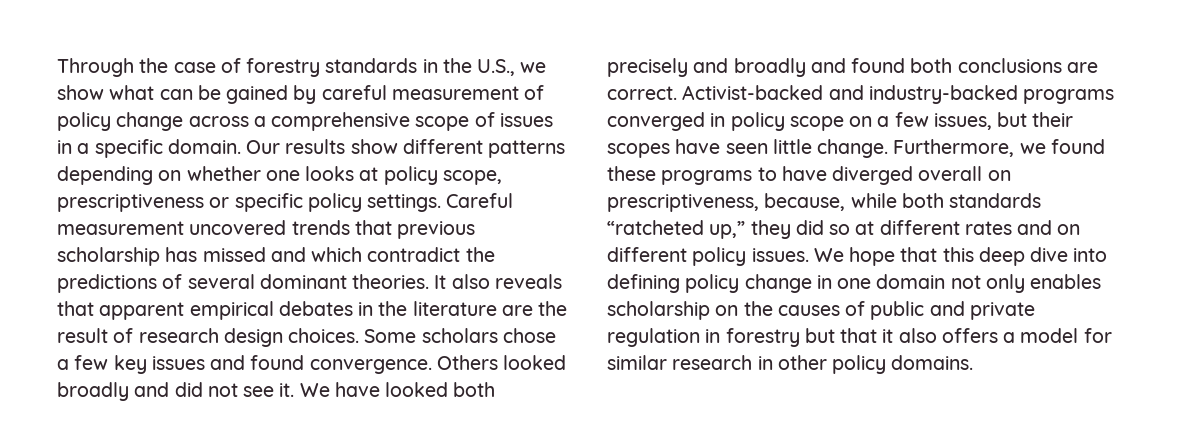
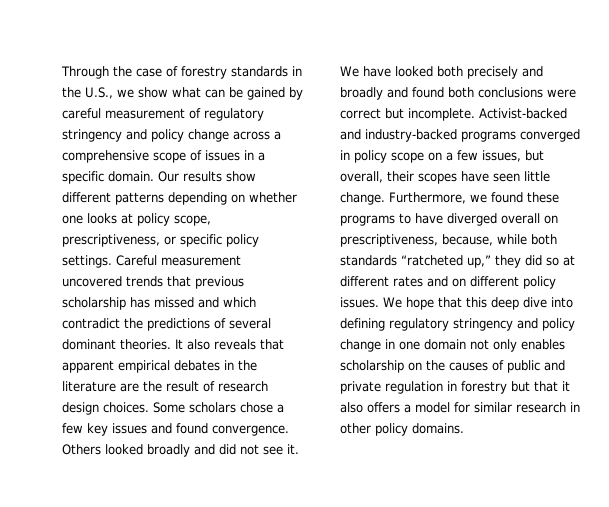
- Through the case of forestry standards in the U.S., we show what can be gained by careful measurement of policy change across a comprehensive scope of issues in a specific domain.
+ Through the case of forestry standards in the U.S., we show what can be gained by careful measurement of regulatory stringency and policy change across a comprehensive scope of issues in a specific domain.
- Our results show different patterns depending on whether one looks at policy scope, prescriptiveness or specific policy settings.
+ Our results show different patterns depending on whether one looks at policy scope, prescriptiveness, or specific policy settings.
- We have looked both precisely and broadly and found both conclusions are correct.
+ We have looked both precisely and broadly and found both conclusions were correct but incomplete.
- Activist-backed and industry-backed programs converged in policy scope on a few issues, but their scopes have seen little change.
+ Activist-backed and industry-backed programs converged in policy scope on a few issues, but overall, their scopes have seen little change.
- We hope that this deep dive into defining policy change in one domain not only enables scholarship on the causes of public and private regulation in forestry but that it also offers a model for similar research in other policy domains.
+ We hope that this deep dive into defining regulatory stringency and policy change in one domain not only enables scholarship on the causes of public and private regulation in forestry but that it also offers a model for similar research in other policy domains.

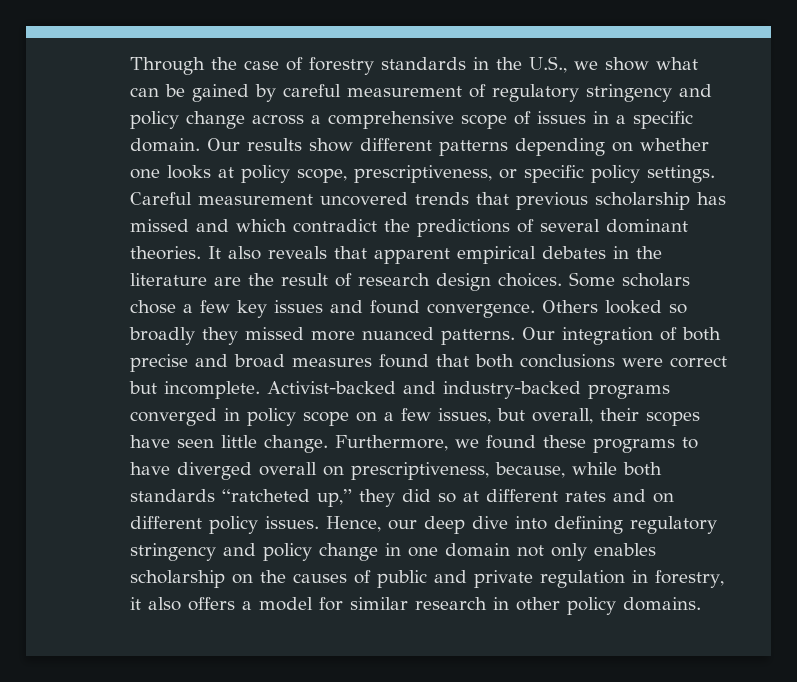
- Others looked broadly and did not see it. We have looked both precisely and broadly and found both conclusions were correct but incomplete.
+ Others looked so broadly they missed more nuanced patterns. Our integration of both precise and broad measures found that both conclusions were correct but incomplete.
- We hope that this deep dive into defining regulatory stringency and policy change in one domain not only enables scholarship on the causes of public and private regulation in forestry but that it also offers a model for similar research in other policy domains.
+ Hence, our deep dive into defining regulatory stringency and policy change in one domain not only enables scholarship on the causes of public and private regulation in forestry, it also offers a model for similar research in other policy domains.

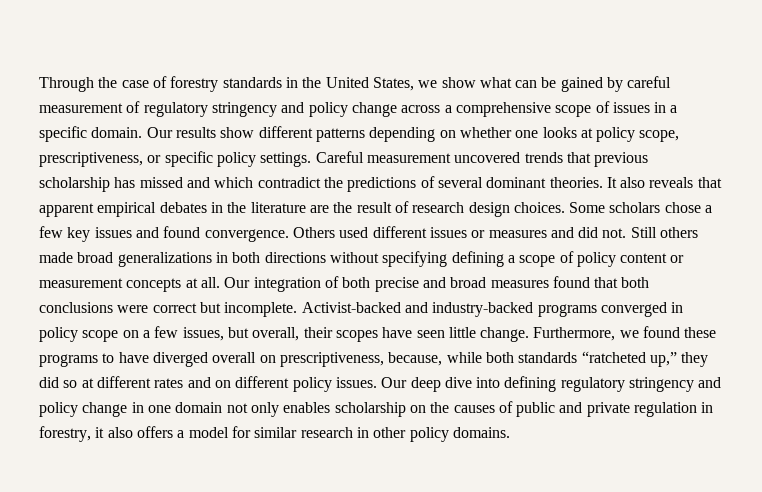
- Through the case of forestry standards in the U.S., we show what can be gained by careful measurement of regulatory stringency and policy change across a comprehensive scope of issues in a specific domain.
+ Through the case of forestry standards in the United States, we show what can be gained by careful measurement of regulatory stringency and policy change across a comprehensive scope of issues in a specific domain.
- Others looked so broadly they missed more nuanced patterns.
+ Others used different issues or measures and did not. Still others made broad generalizations in both directions without specifying defining a scope of policy content or measurement concepts at all.
- Hence, our deep dive into defining regulatory stringency and policy change in one domain not only enables scholarship on the causes of public and private regulation in forestry, it also offers a model for similar research in other policy domains.
+ Our deep dive into defining regulatory stringency and policy change in one domain not only enables scholarship on the causes of public and private regulation in forestry, it also offers a model for similar research in other policy domains.

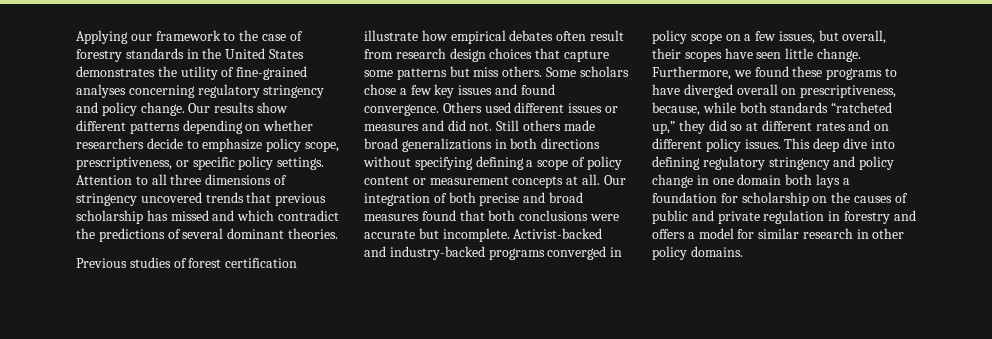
- Through the case of forestry standards in the United States, we show what can be gained by careful measurement of regulatory stringency and policy change across a comprehensive scope of issues in a specific domain.
+ Applying our framework to the case of forestry standards in the United States demonstrates the utility of fine-grained analyses concerning regulatory stringency and policy change.
- Our results show different patterns depending on whether one looks at policy scope, prescriptiveness, or specific policy settings.
+ Our results show different patterns depending on whether researchers decide to emphasize policy scope, prescriptiveness, or specific policy settings.
- Careful measurement uncovered trends that previous scholarship has missed and which contradict the predictions of several dominant theories. It also reveals that apparent empirical debates in the literature are the result of research design choices.
+ Attention to all three dimensions of stringency uncovered trends that previous scholarship has missed and which contradict the predictions of several dominant theories.
+ Previous studies of forest certification illustrate how empirical debates often result from research design choices that capture some patterns but miss others.
- Our integration of both precise and broad measures found that both conclusions were correct but incomplete.
+ Our integration of both precise and broad measures found that both conclusions were accurate but incomplete.
- Our deep dive into defining regulatory stringency and policy change in one domain not only enables scholarship on the causes of public and private regulation in forestry, it also offers a model for similar research in other policy domains.
+ This deep dive into defining regulatory stringency and policy change in one domain both lays a foundation for scholarship on the causes of public and private regulation in forestry and offers a model for similar research in other policy domains.

